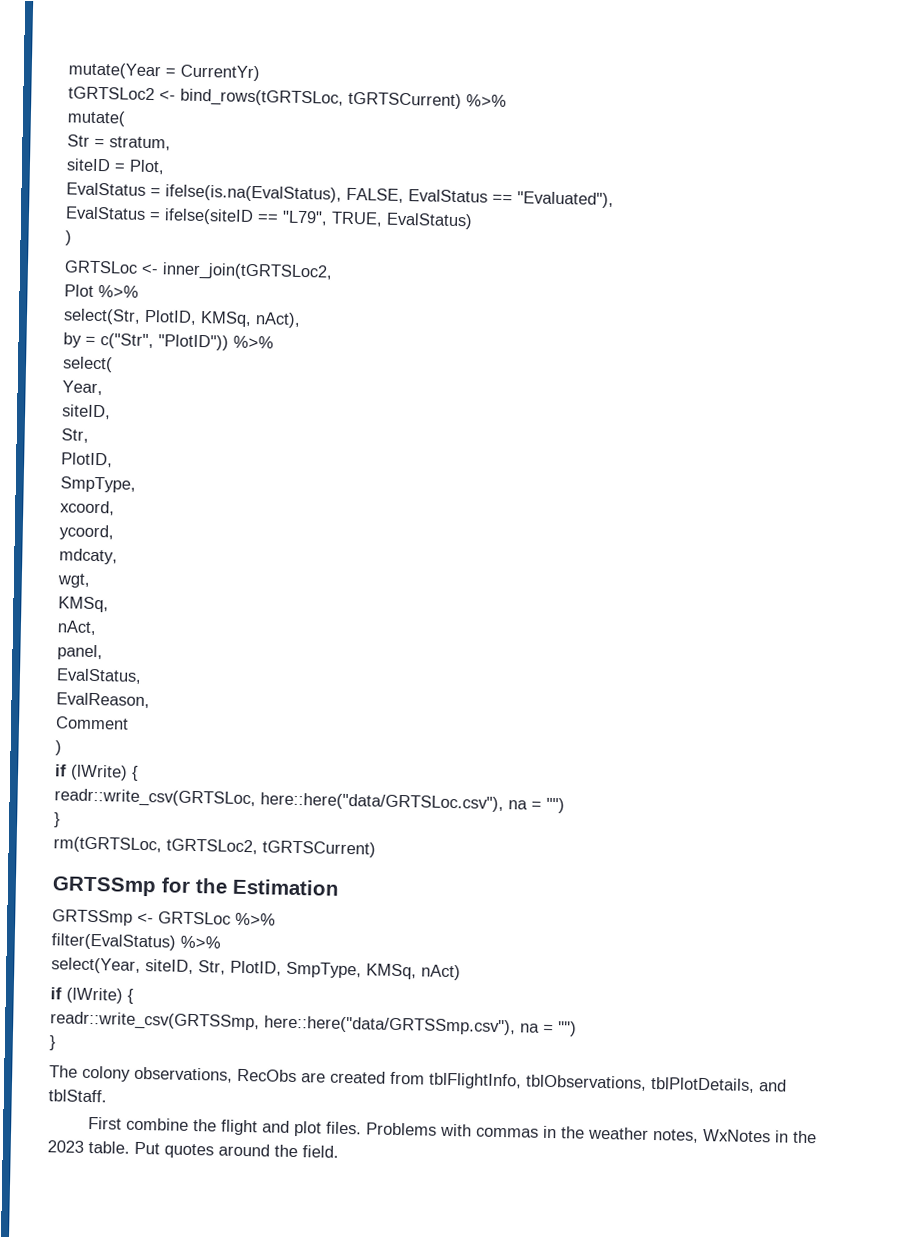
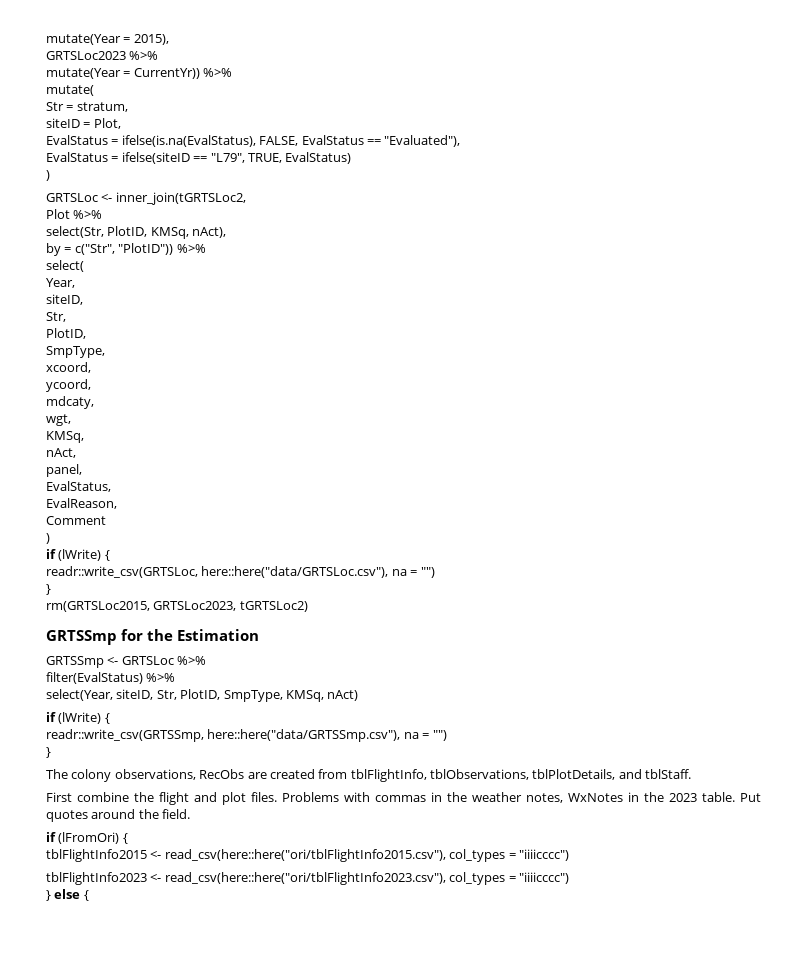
- mutate(Year = CurrentYr)
- tGRTSLoc2 <- bind_rows(tGRTSLoc, tGRTSCurrent) %>%
+ mutate(Year = 2015),
+ GRTSLoc2023 %>%
+ mutate(Year = CurrentYr)) %>%
- rm(tGRTSLoc, tGRTSLoc2, tGRTSCurrent)
+ rm(GRTSLoc2015, GRTSLoc2023, tGRTSLoc2)
+ if (lFromOri) {
+ tblFlightInfo2015 <- read_csv(here::here("ori/tblFlightInfo2015.csv"), col_types = "iiiicccc")
+ tblFlightInfo2023 <- read_csv(here::here("ori/tblFlightInfo2023.csv"), col_types = "iiiicccc")
+ } else {

